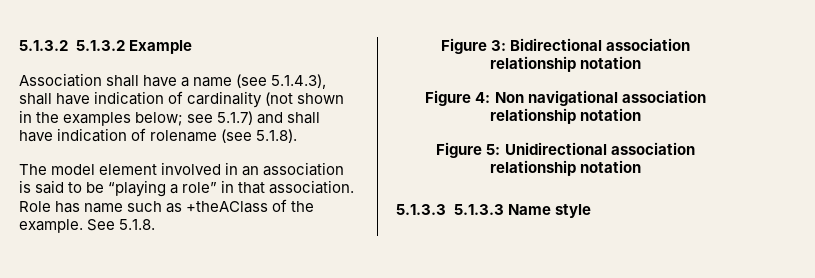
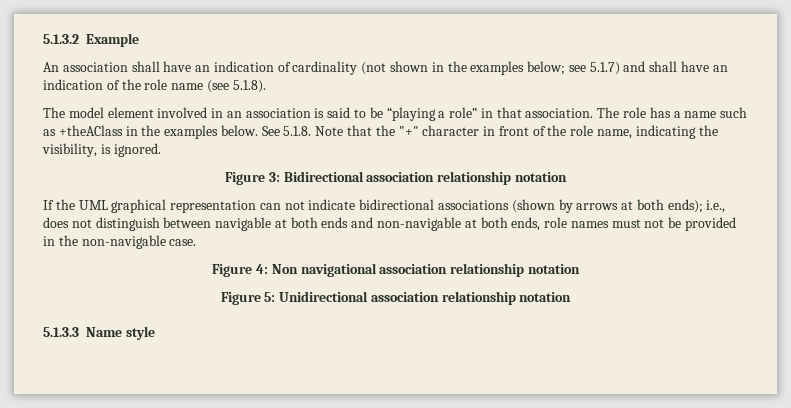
- 5.1.3.2 5.1.3.2 Example
+ 5.1.3.2 Example
- Association shall have a name (see 5.1.4.3), shall have indication of cardinality (not shown in the examples below; see 5.1.7) and shall have indication of rolename (see 5.1.8).
+ An association shall have an indication of cardinality (not shown in the examples below; see 5.1.7) and shall have an indication of the role name (see 5.1.8).
- Role has name such as +theAClass of the example. See 5.1.8.
+ The role has a name such as +theAClass in the examples below. See 5.1.8. Note that the "+" character in front of the role name, indicating the visibility, is ignored.
+ If the UML graphical representation can not indicate bidirectional associations (shown by arrows at both ends); i.e., does not distinguish between navigable at both ends and non-navigable at both ends, role names must not be provided in the non-navigable case.
- 5.1.3.3 5.1.3.3 Name style
+ 5.1.3.3 Name style

